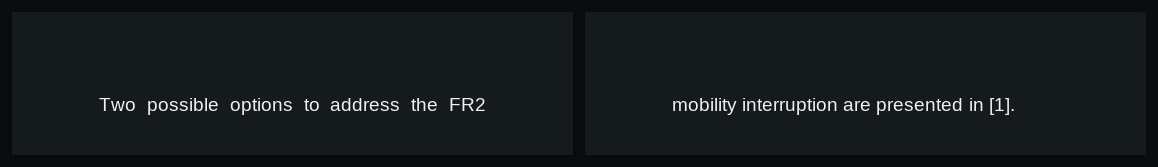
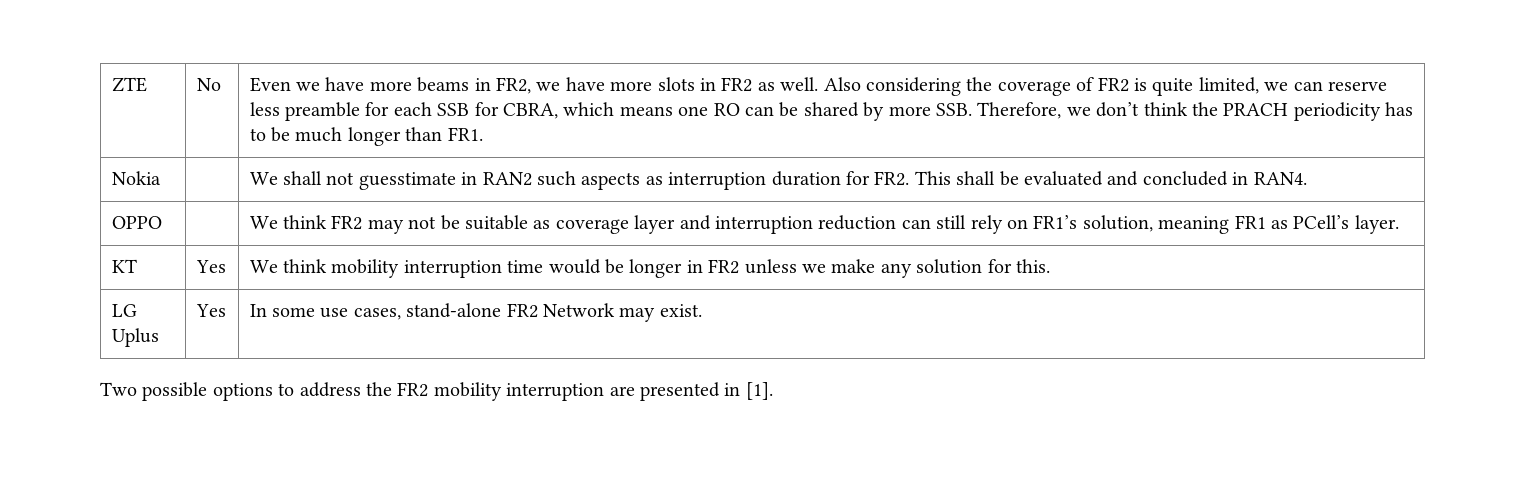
+ ZTE | No | Even we have more beams in FR2, we have more slots in FR2 as well. Also considering the coverage of FR2 is quite limited, we can reserve less preamble for each SSB for CBRA, which means one RO can be shared by more SSB. Therefore, we don’t think the PRACH periodicity has to be much longer than FR1.
+ Nokia | | We shall not guesstimate in RAN2 such aspects as interruption duration for FR2. This shall be evaluated and concluded in RAN4.
+ OPPO | | We think FR2 may not be suitable as coverage layer and interruption reduction can still rely on FR1’s solution, meaning FR1 as PCell’s layer.
+ KT | Yes | We think mobility interruption time would be longer in FR2 unless we make any solution for this.
+ LG Uplus | Yes | In some use cases, stand-alone FR2 Network may exist.

